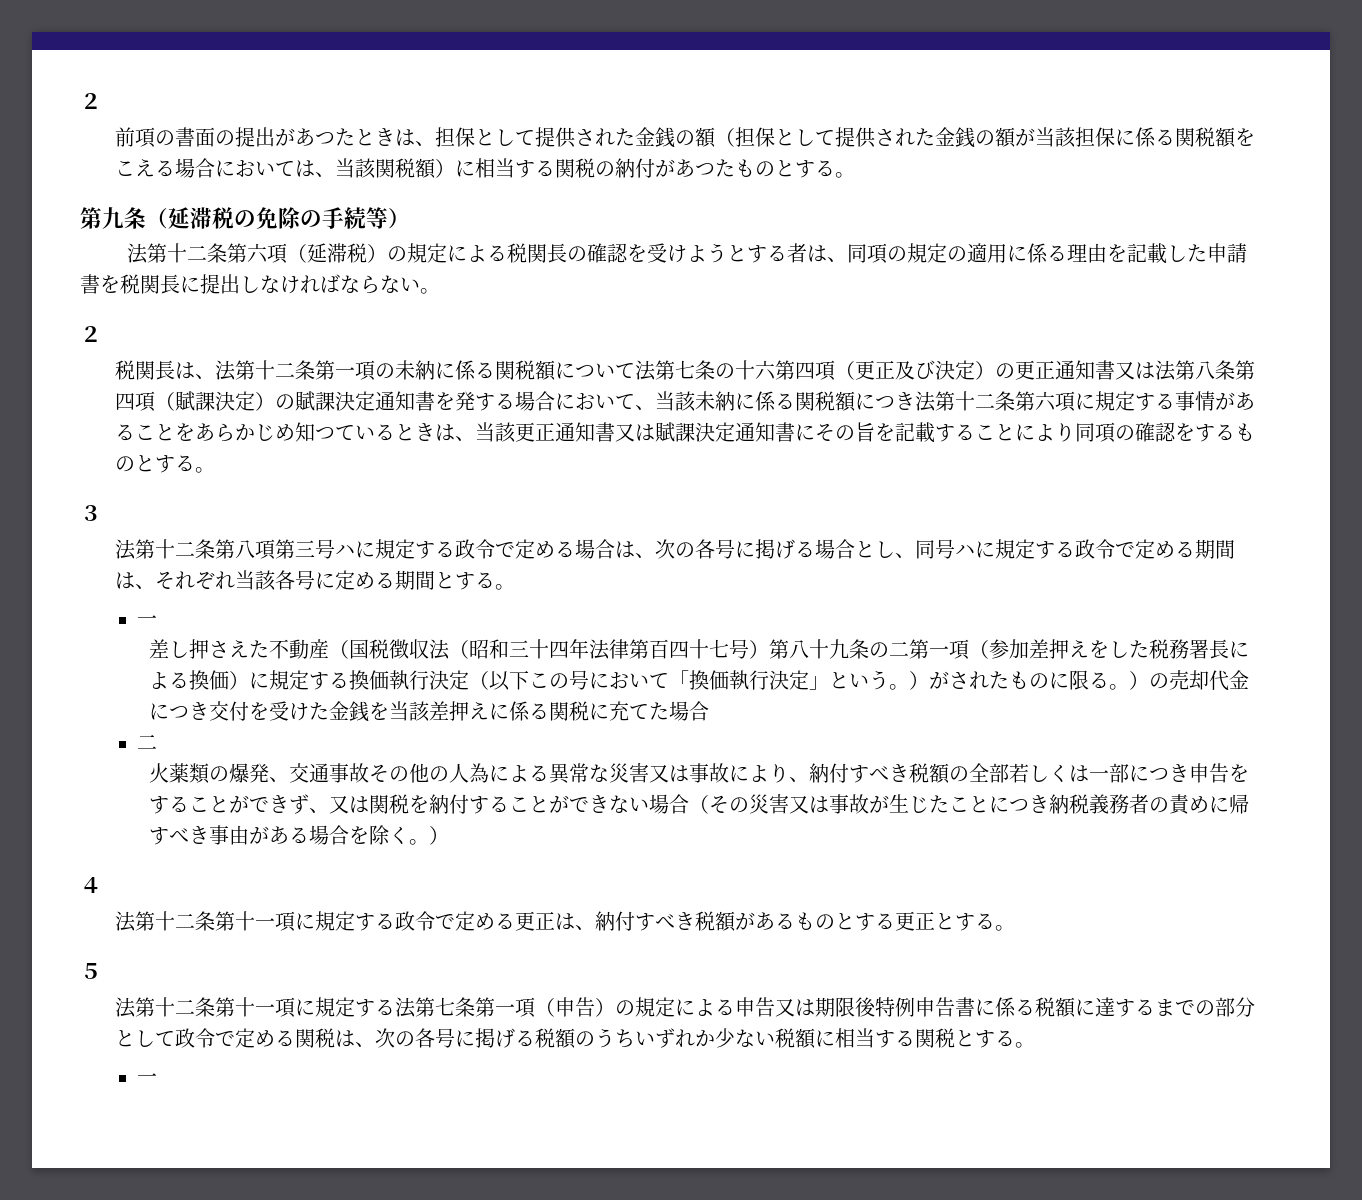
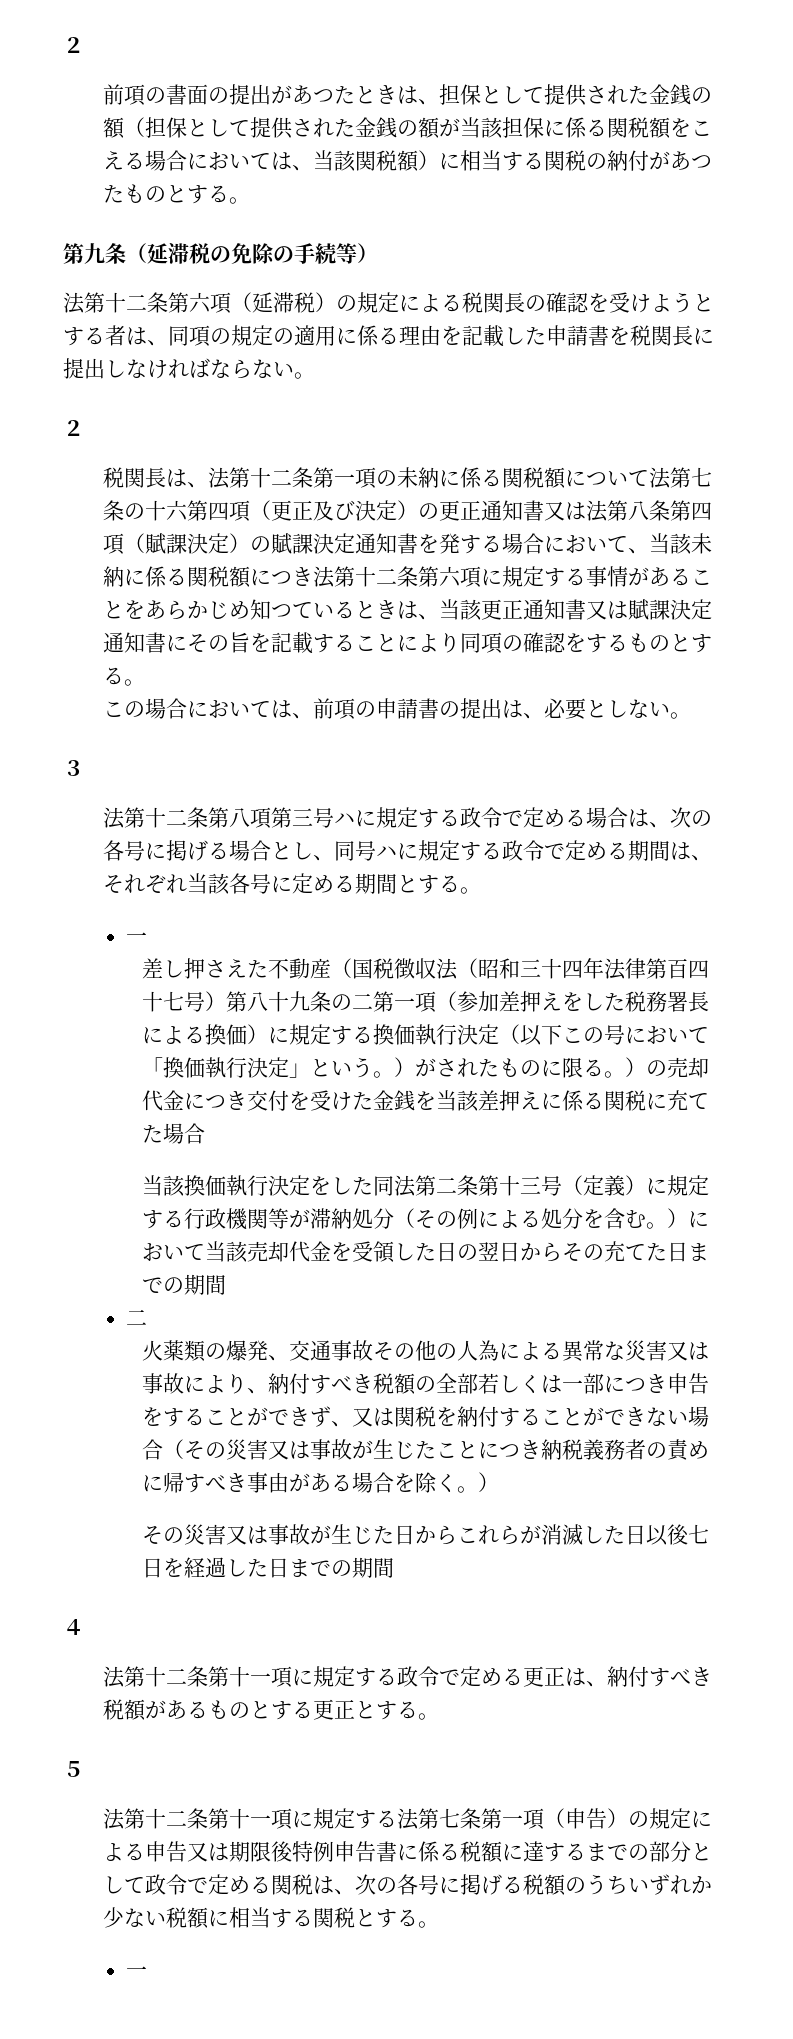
+ この場合においては、前項の申請書の提出は、必要としない。
+ 当該換価執行決定をした同法第二条第十三号（定義）に規定する行政機関等が滞納処分（その例による処分を含む。）において当該売却代金を受領した日の翌日からその充てた日までの期間
+ その災害又は事故が生じた日からこれらが消滅した日以後七日を経過した日までの期間

